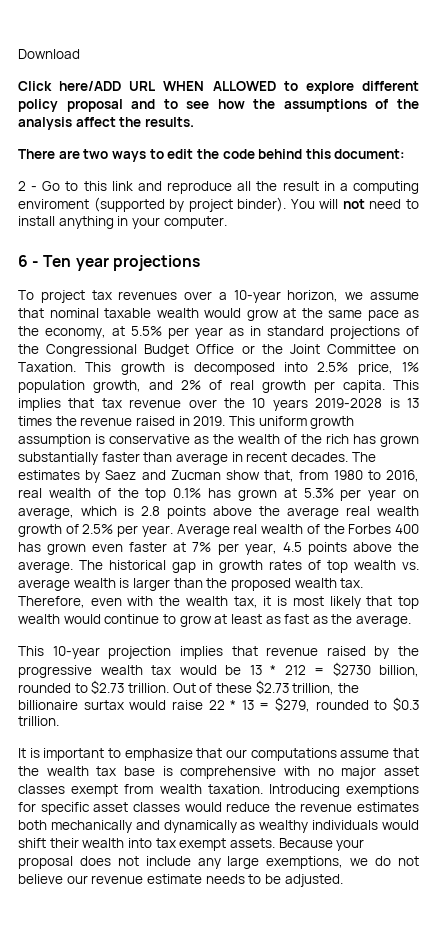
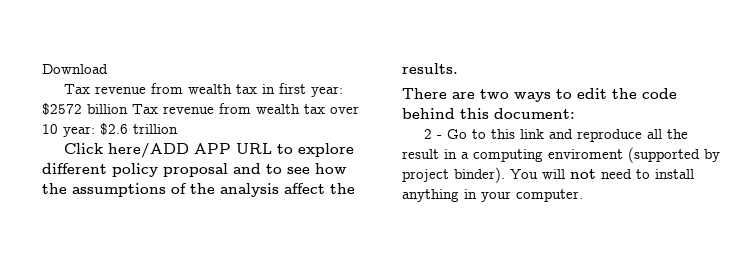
+ Tax revenue from wealth tax in first year: $2572 billion Tax revenue from wealth tax over 10 year: $2.6 trillion
- Click here/ADD URL WHEN ALLOWED to explore different policy proposal and to see how the assumptions of the analysis affect the results.
+ Click here/ADD APP URL to explore different policy proposal and to see how the assumptions of the analysis affect the results.
- 6 - Ten year projections
- To project tax revenues over a 10-year horizon, we assume that nominal taxable wealth would grow at the same pace as the economy, at 5.5% per year as in standard projections of the Congressional Budget Office or the Joint Committee on Taxation. This growth is decomposed into 2.5% price, 1% population growth, and 2% of real growth per capita. This implies that tax revenue over the 10 years 2019-2028 is 13 times the revenue raised in 2019. This uniform growth assumption is conservative as the wealth of the rich has grown substantially faster than average in recent decades. The estimates by Saez and Zucman show that, from 1980 to 2016, real wealth of the top 0.1% has grown at 5.3% per year on average, which is 2.8 points above the average real wealth growth of 2.5% per year. Average real wealth of the Forbes 400 has grown even faster at 7% per year, 4.5 points above the average. The historical gap in growth rates of top wealth vs. average wealth is larger than the proposed wealth tax. Therefore, even with the wealth tax, it is most likely that top wealth would continue to grow at least as fast as the average.
- This 10-year projection implies that revenue raised by the progressive wealth tax would be 13 * 212 = $2730 billion, rounded to $2.73 trillion. Out of these $2.73 trillion, the billionaire surtax would raise 22 * 13 = $279, rounded to $0.3 trillion.
- It is important to emphasize that our computations assume that the wealth tax base is comprehensive with no major asset classes exempt from wealth taxation. Introducing exemptions for specific asset classes would reduce the revenue estimates both mechanically and dynamically as wealthy individuals would shift their wealth into tax exempt assets. Because your proposal does not include any large exemptions, we do not believe our revenue estimate needs to be adjusted.

